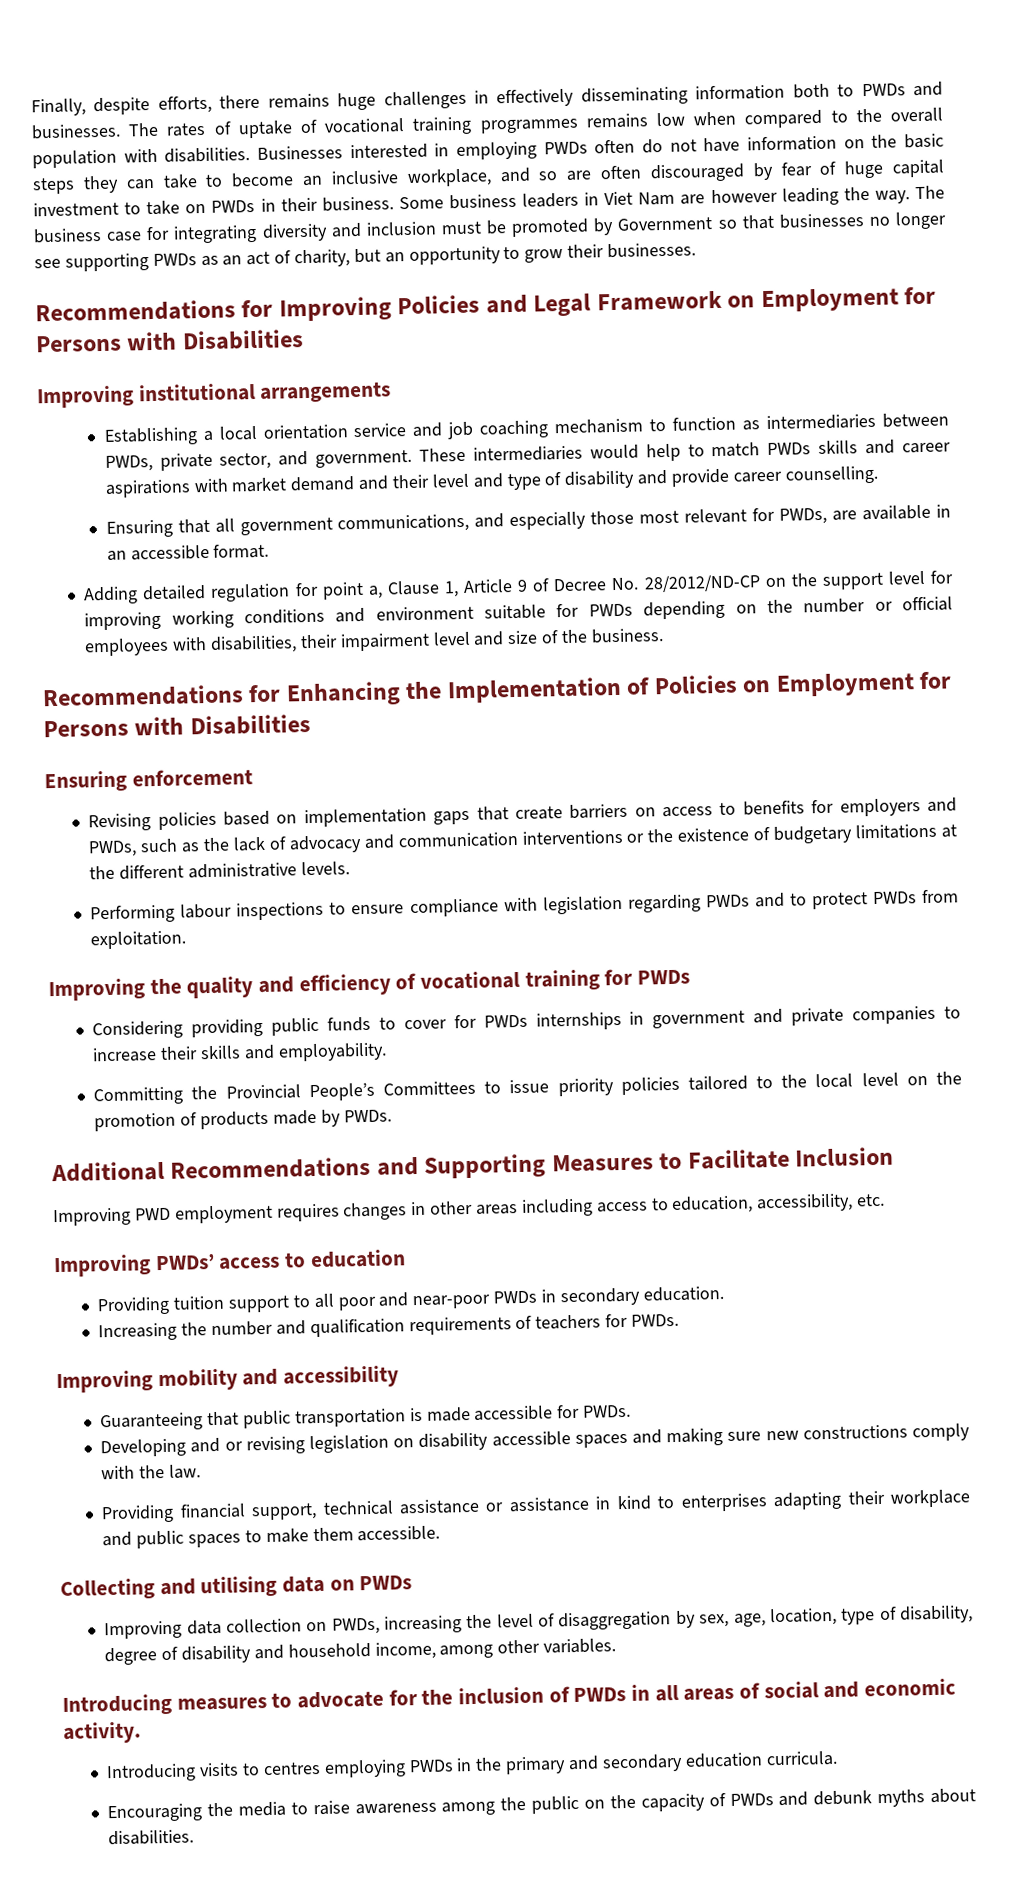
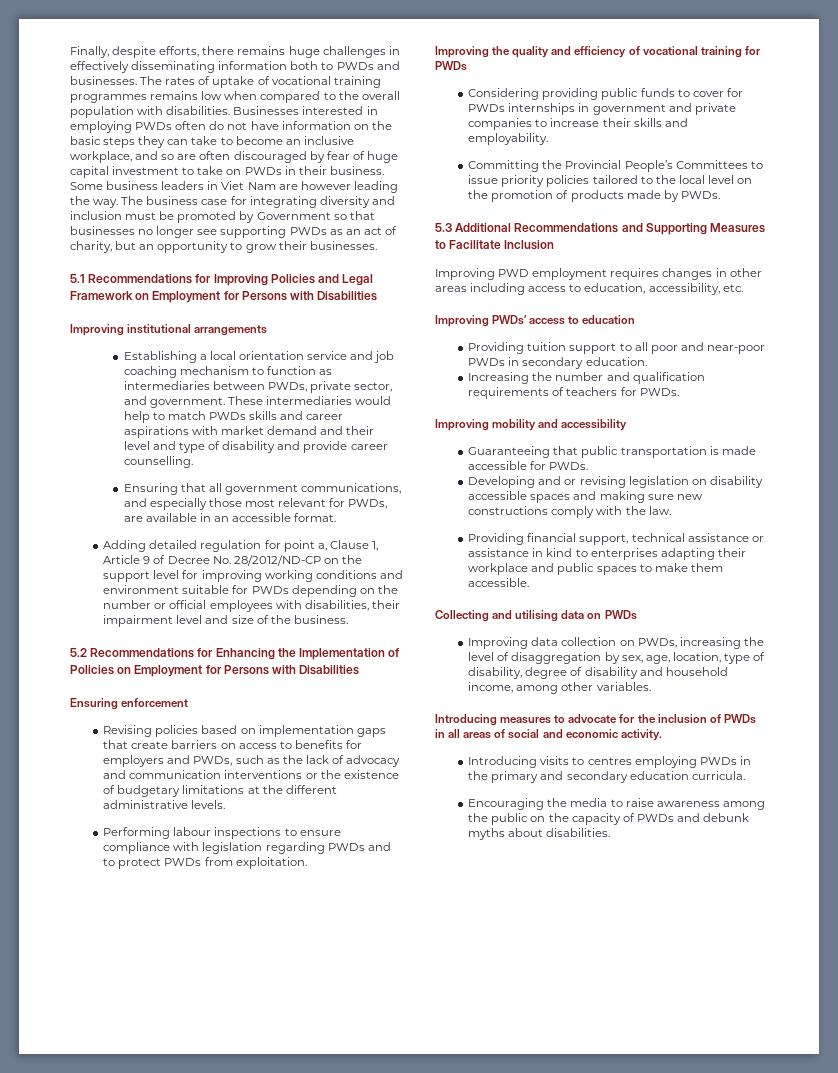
- Recommendations for Improving Policies and Legal Framework on Employment for Persons with Disabilities
+ 5.1 Recommendations for Improving Policies and Legal Framework on Employment for Persons with Disabilities
- Recommendations for Enhancing the Implementation of Policies on Employment for Persons with Disabilities
+ 5.2 Recommendations for Enhancing the Implementation of Policies on Employment for Persons with Disabilities
- Additional Recommendations and Supporting Measures to Facilitate Inclusion
+ 5.3 Additional Recommendations and Supporting Measures to Facilitate Inclusion

